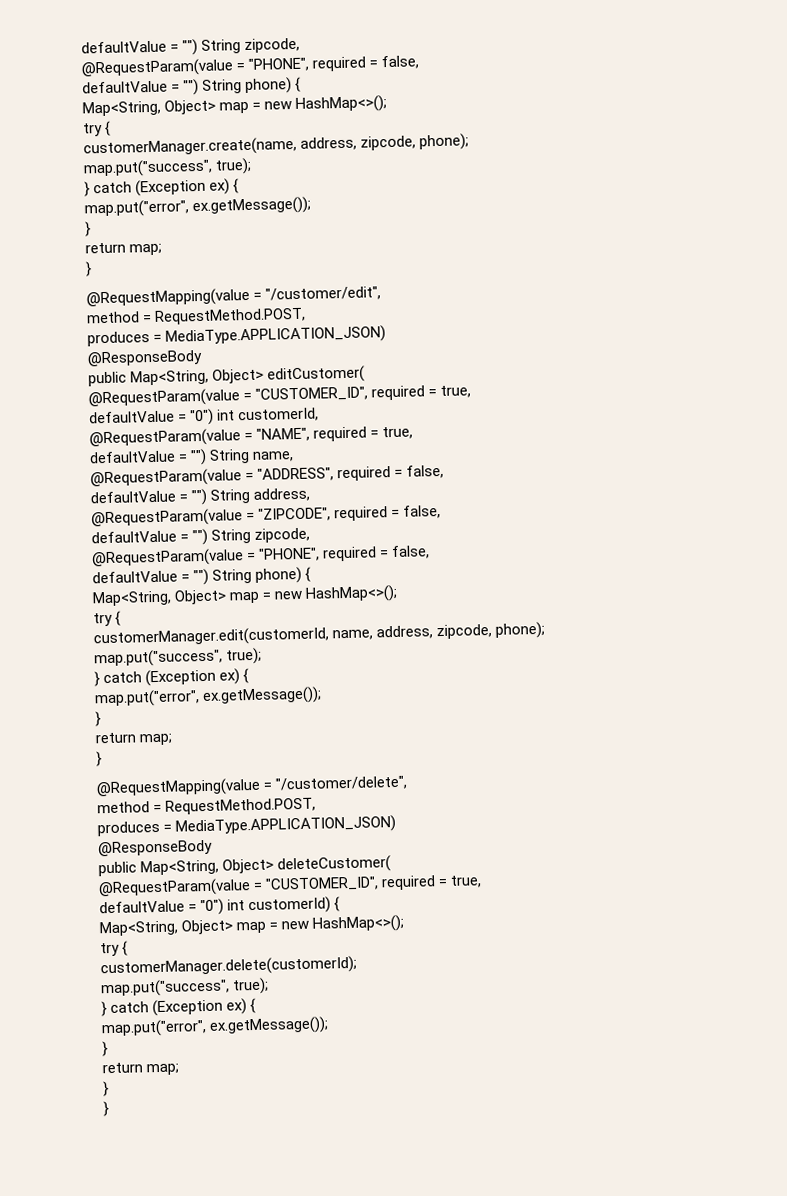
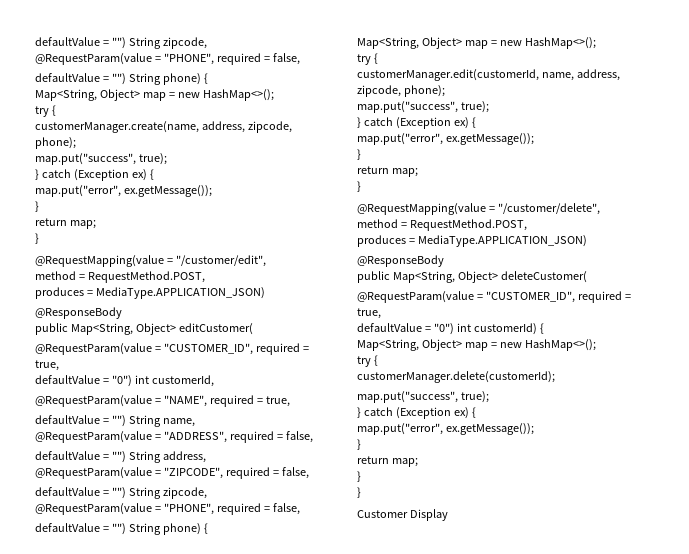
+ Customer Display

